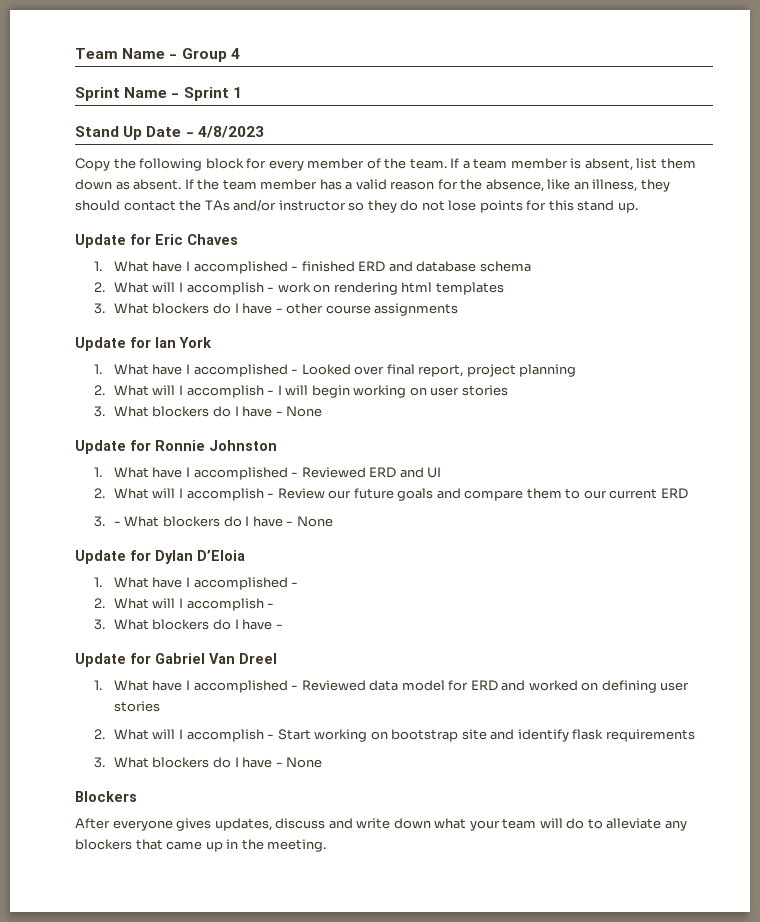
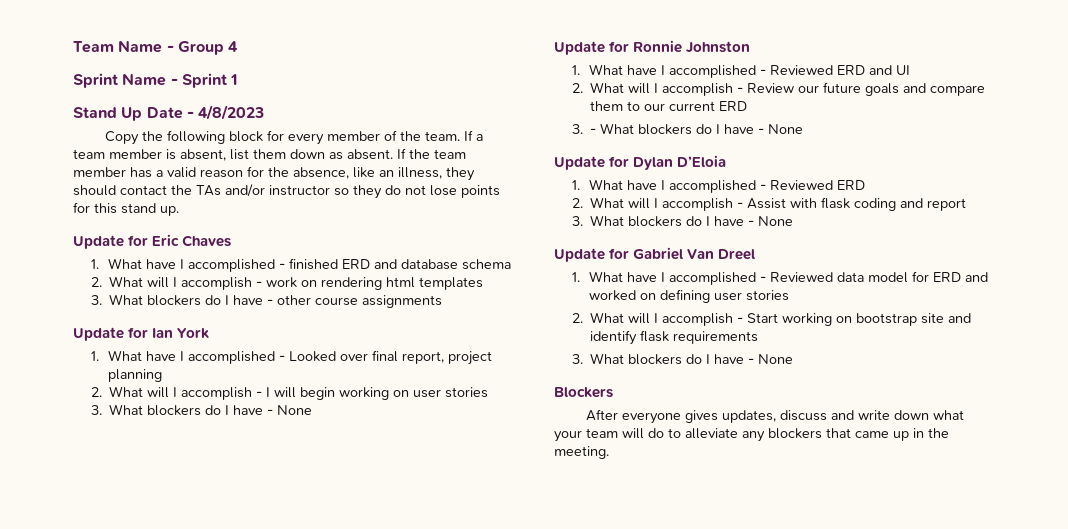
  Update for Dylan D’Eloia
- 1. What have I accomplished -
- 2. What will I accomplish -
- 3. What blockers do I have -
+ 1. What have I accomplished - Reviewed ERD
+ 2. What will I accomplish - Assist with flask coding and report
+ 3. What blockers do I have - None

